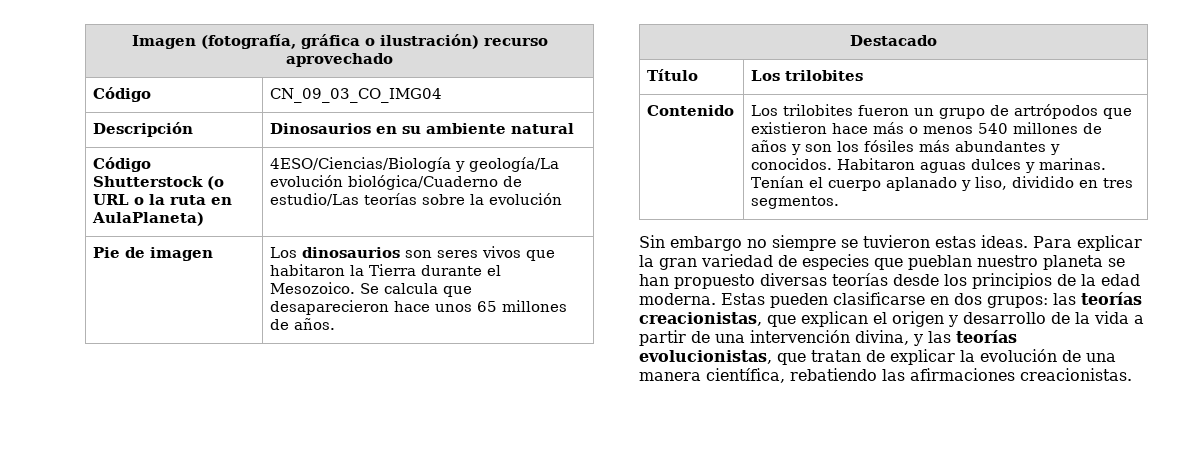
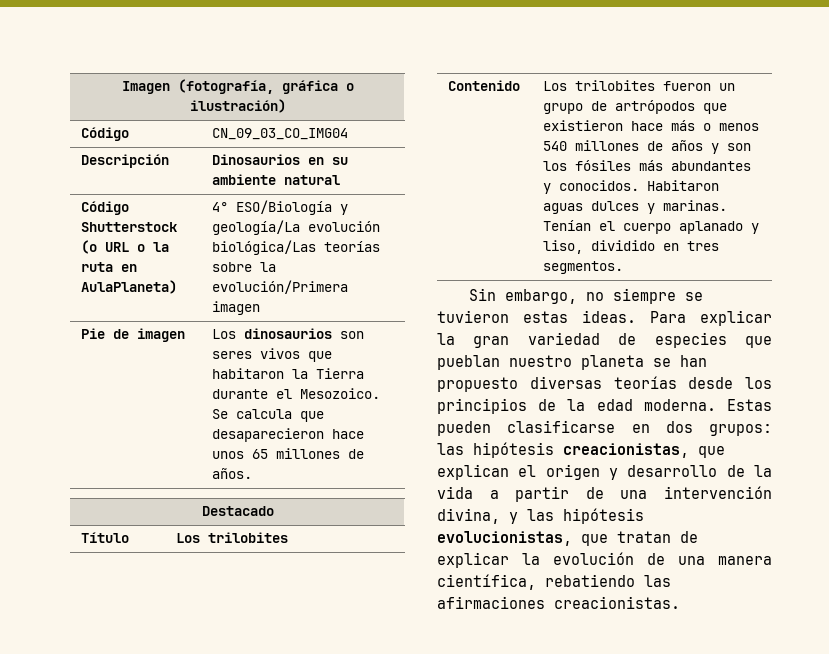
- Imagen (fotografía, gráfica o ilustración) recurso aprovechado
+ Imagen (fotografía, gráfica o ilustración)
- Código Shutterstock (o URL o la ruta en AulaPlaneta) | 4ESO/Ciencias/Biología y geología/La evolución biológica/Cuaderno de estudio/Las teorías sobre la evolución
+ Código Shutterstock (o URL o la ruta en AulaPlaneta) | 4° ESO/Biología y geología/La evolución biológica/Las teorías sobre la evolución/Primera imagen
- Sin embargo no siempre se tuvieron estas ideas.
+ Sin embargo, no siempre se tuvieron estas ideas.
- Estas pueden clasificarse en dos grupos: las teorías creacionistas, que explican el origen y desarrollo de la vida a partir de una intervención divina, y las teorías evolucionistas, que tratan de explicar la evolución de una manera científica, rebatiendo las afirmaciones creacionistas.
+ Estas pueden clasificarse en dos grupos: las hipótesis creacionistas, que explican el origen y desarrollo de la vida a partir de una intervención divina, y las hipótesis evolucionistas, que tratan de explicar la evolución de una manera científica, rebatiendo las afirmaciones creacionistas.

